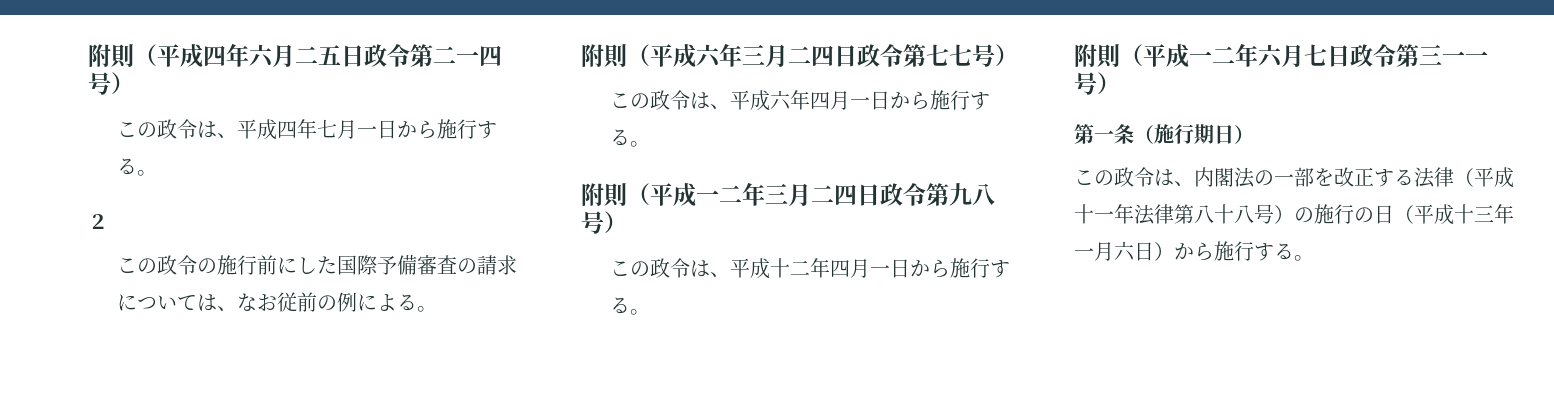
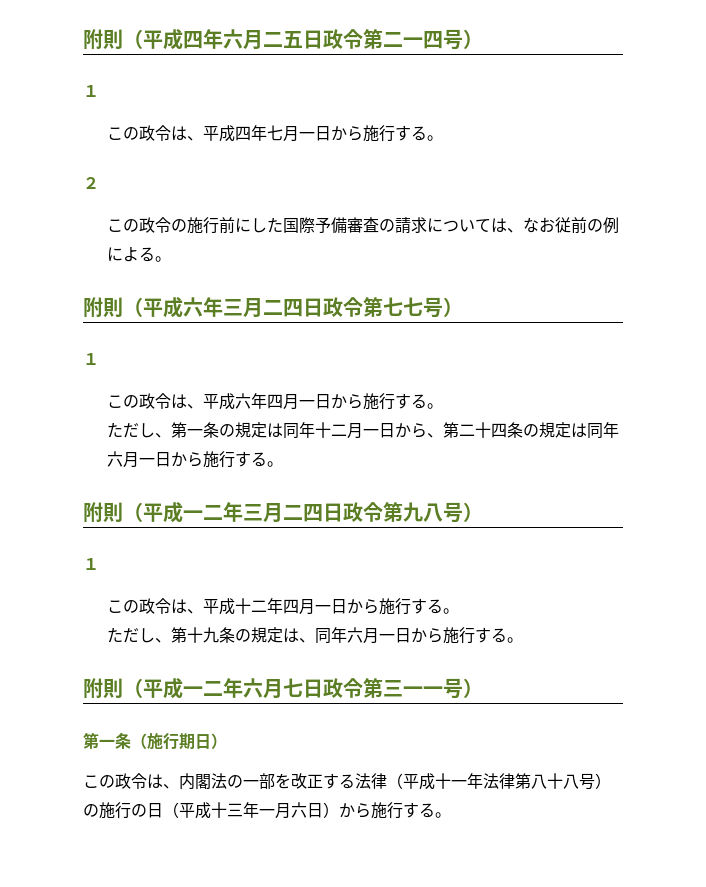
  附則（平成四年六月二五日政令第二一四号）
+ １
  附則（平成六年三月二四日政令第七七号）
+ １
+ ただし、第一条の規定は同年十二月一日から、第二十四条の規定は同年六月一日から施行する。
  附則（平成一二年三月二四日政令第九八号）
+ １
+ ただし、第十九条の規定は、同年六月一日から施行する。

